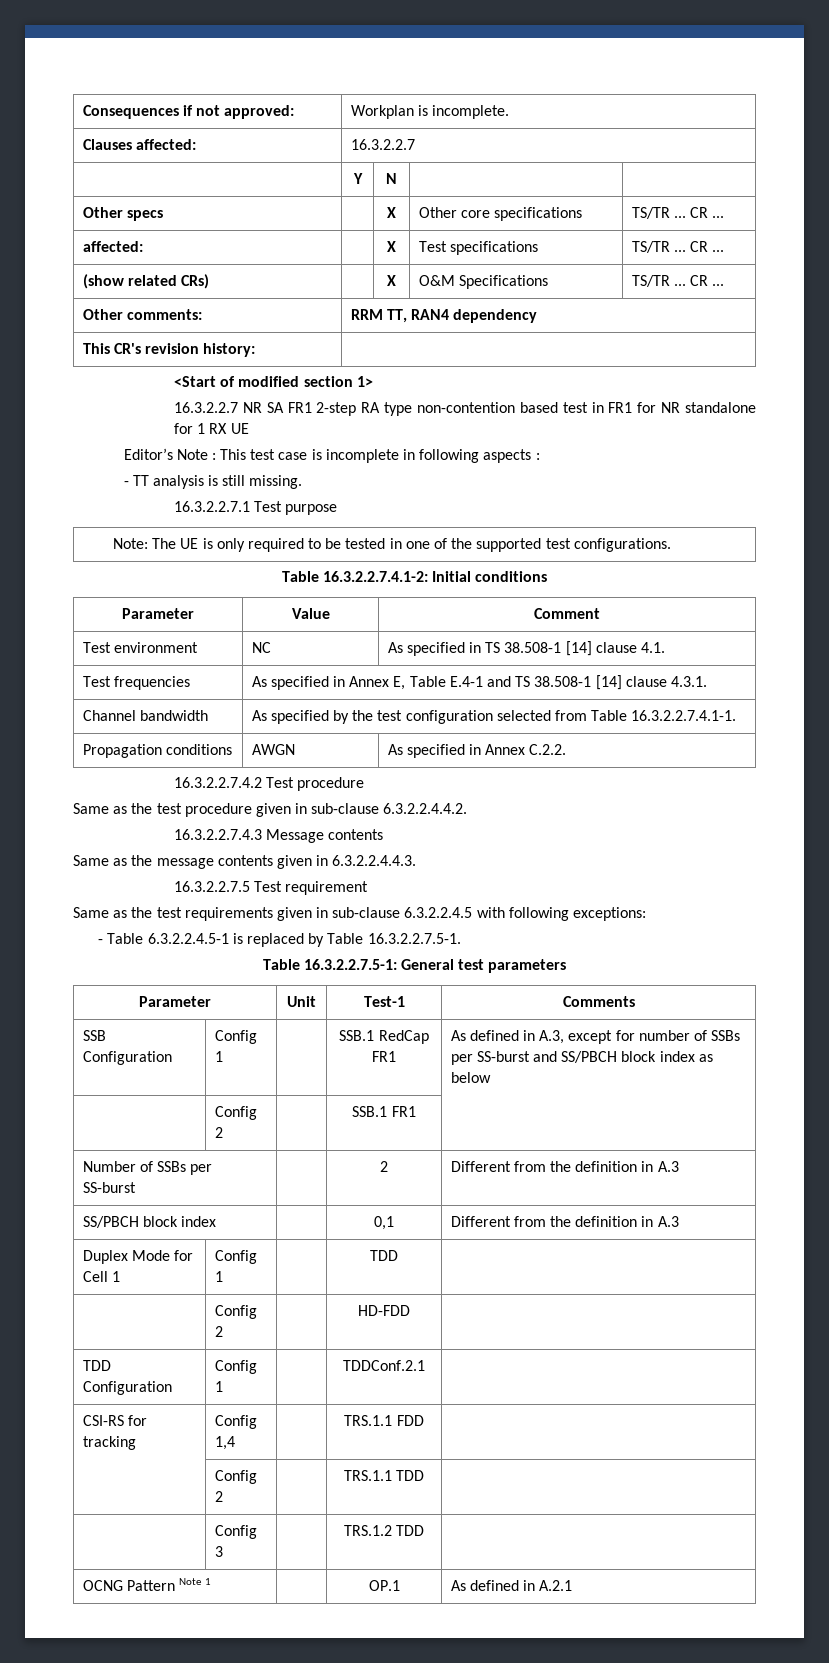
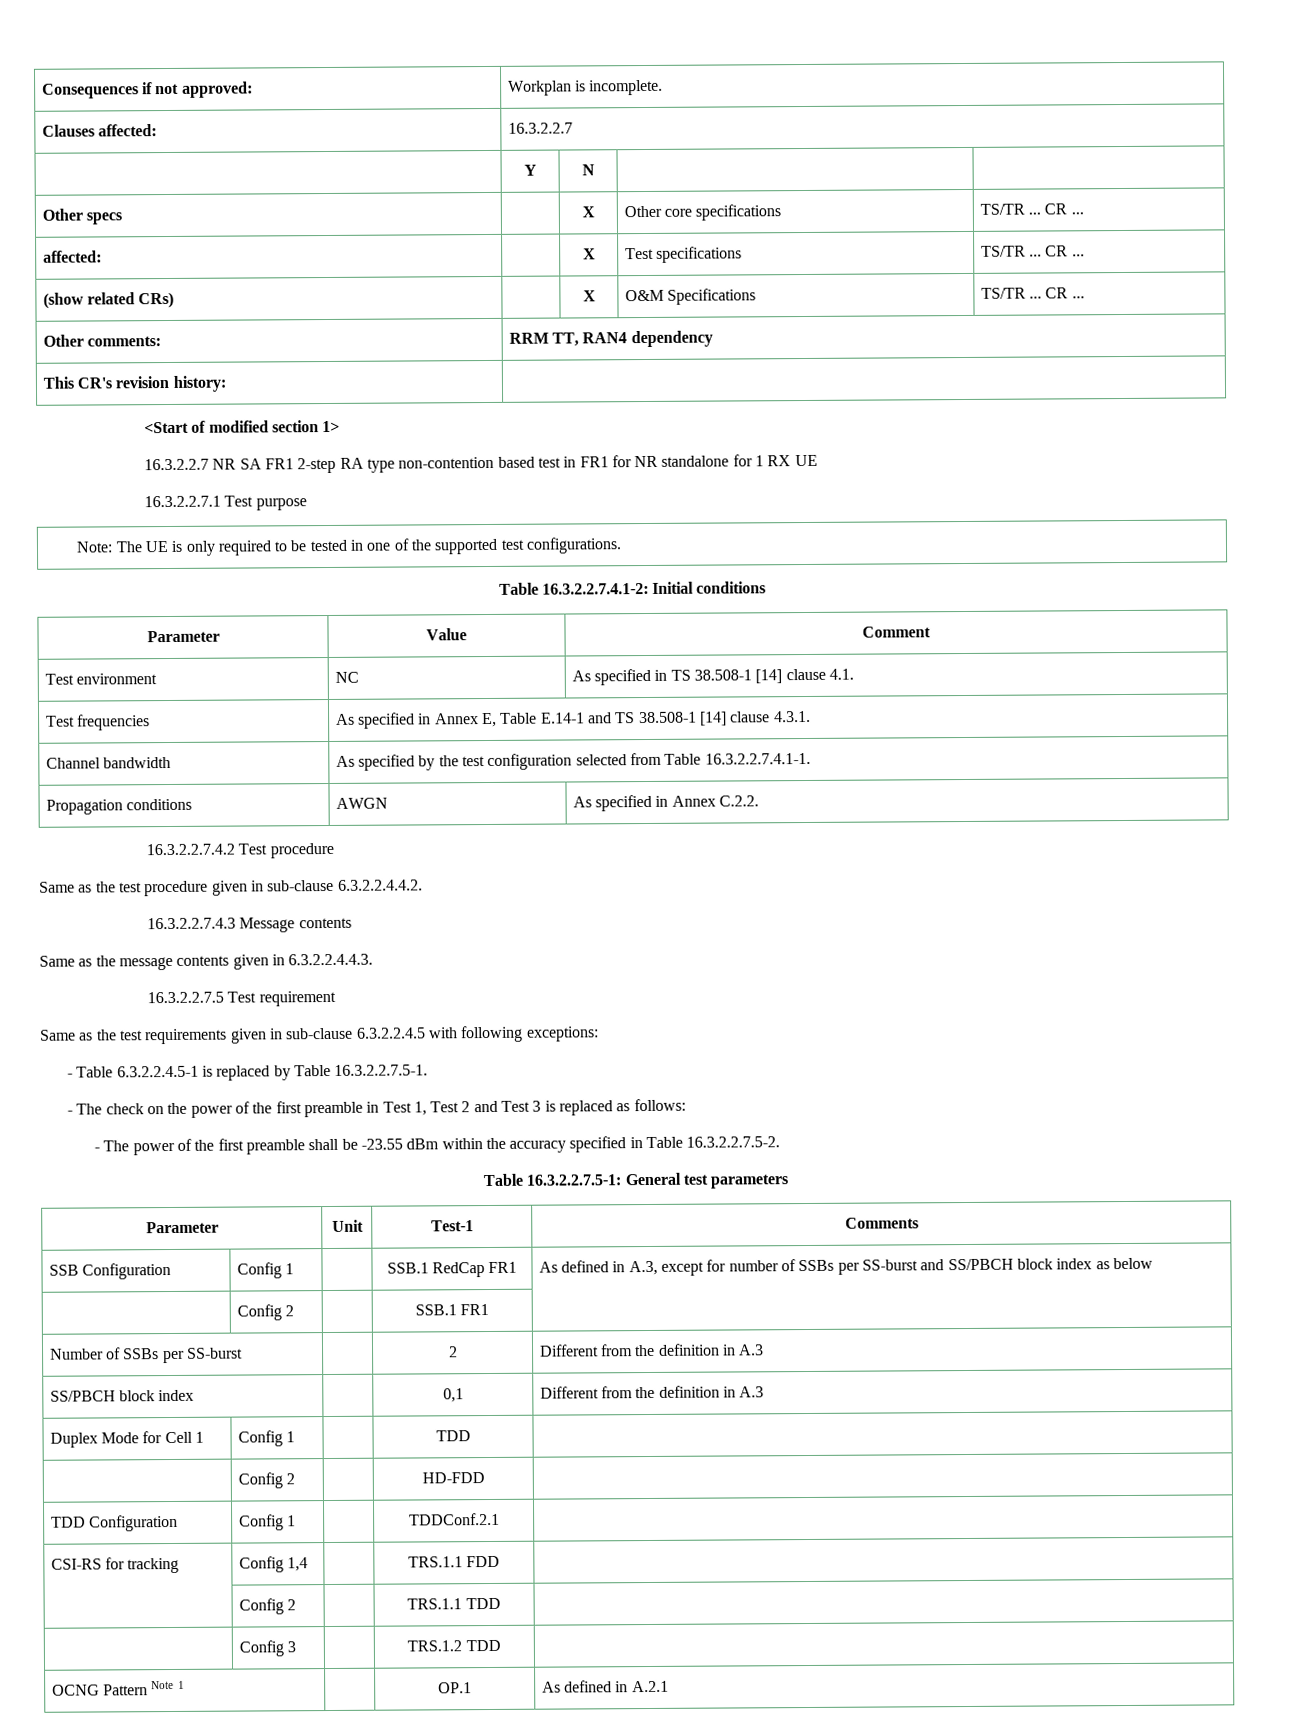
- Editor’s Note : This test case is incomplete in following aspects :
- - TT analysis is still missing.
- Test frequencies | As specified in Annex E, Table E.4-1 and TS 38.508-1 [14] clause 4.3.1.
+ Test frequencies | As specified in Annex E, Table E.14-1 and TS 38.508-1 [14] clause 4.3.1.
+ - The check on the power of the first preamble in Test 1, Test 2 and Test 3 is replaced as follows:
+ - The power of the first preamble shall be -23.55 dBm within the accuracy specified in Table 16.3.2.2.7.5-2.

